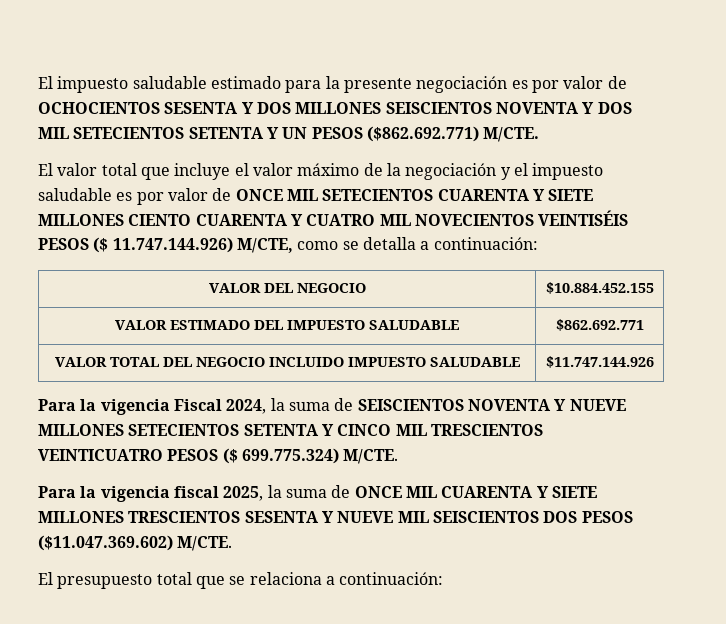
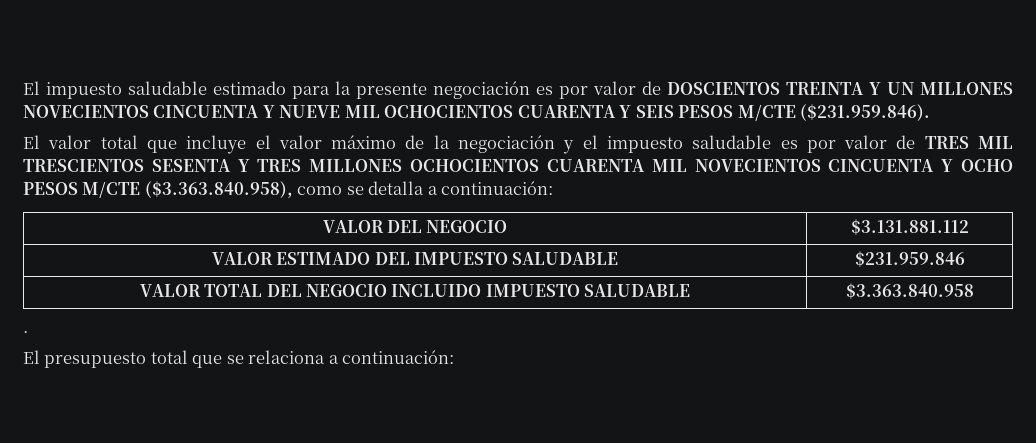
- El impuesto saludable estimado para la presente negociación es por valor de OCHOCIENTOS SESENTA Y DOS MILLONES SEISCIENTOS NOVENTA Y DOS MIL SETECIENTOS SETENTA Y UN PESOS ($862.692.771) M/CTE.
+ El impuesto saludable estimado para la presente negociación es por valor de DOSCIENTOS TREINTA Y UN MILLONES NOVECIENTOS CINCUENTA Y NUEVE MIL OCHOCIENTOS CUARENTA Y SEIS PESOS M/CTE ($231.959.846).
- El valor total que incluye el valor máximo de la negociación y el impuesto saludable es por valor de ONCE MIL SETECIENTOS CUARENTA Y SIETE MILLONES CIENTO CUARENTA Y CUATRO MIL NOVECIENTOS VEINTISÉIS PESOS ($ 11.747.144.926) M/CTE, como se detalla a continuación:
+ El valor total que incluye el valor máximo de la negociación y el impuesto saludable es por valor de TRES MIL TRESCIENTOS SESENTA Y TRES MILLONES OCHOCIENTOS CUARENTA MIL NOVECIENTOS CINCUENTA Y OCHO PESOS M/CTE ($3.363.840.958), como se detalla a continuación:
- VALOR DEL NEGOCIO | $10.884.452.155
+ VALOR DEL NEGOCIO | $3.131.881.112
- VALOR ESTIMADO DEL IMPUESTO SALUDABLE | $862.692.771
+ VALOR ESTIMADO DEL IMPUESTO SALUDABLE | $231.959.846
- VALOR TOTAL DEL NEGOCIO INCLUIDO IMPUESTO SALUDABLE | $11.747.144.926
- Para la vigencia Fiscal 2024, la suma de SEISCIENTOS NOVENTA Y NUEVE MILLONES SETECIENTOS SETENTA Y CINCO MIL TRESCIENTOS VEINTICUATRO PESOS ($ 699.775.324) M/CTE.
- Para la vigencia fiscal 2025, la suma de ONCE MIL CUARENTA Y SIETE MILLONES TRESCIENTOS SESENTA Y NUEVE MIL SEISCIENTOS DOS PESOS ($11.047.369.602) M/CTE.
+ VALOR TOTAL DEL NEGOCIO INCLUIDO IMPUESTO SALUDABLE | $3.363.840.958
+ .

